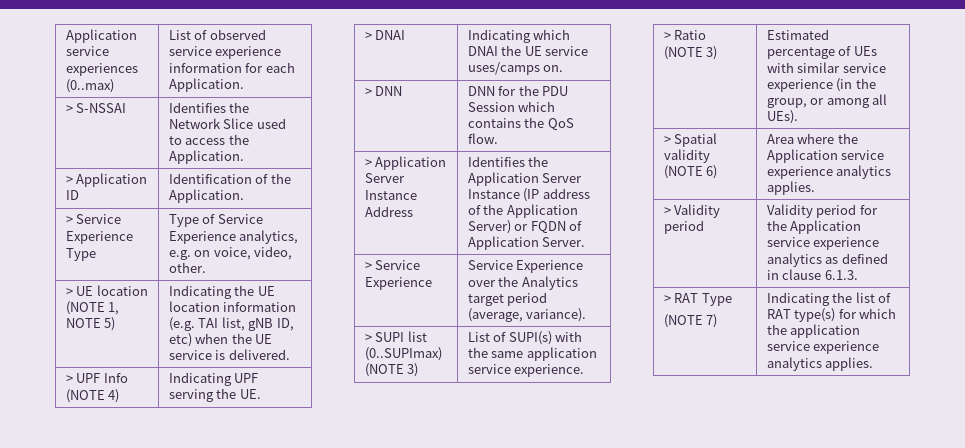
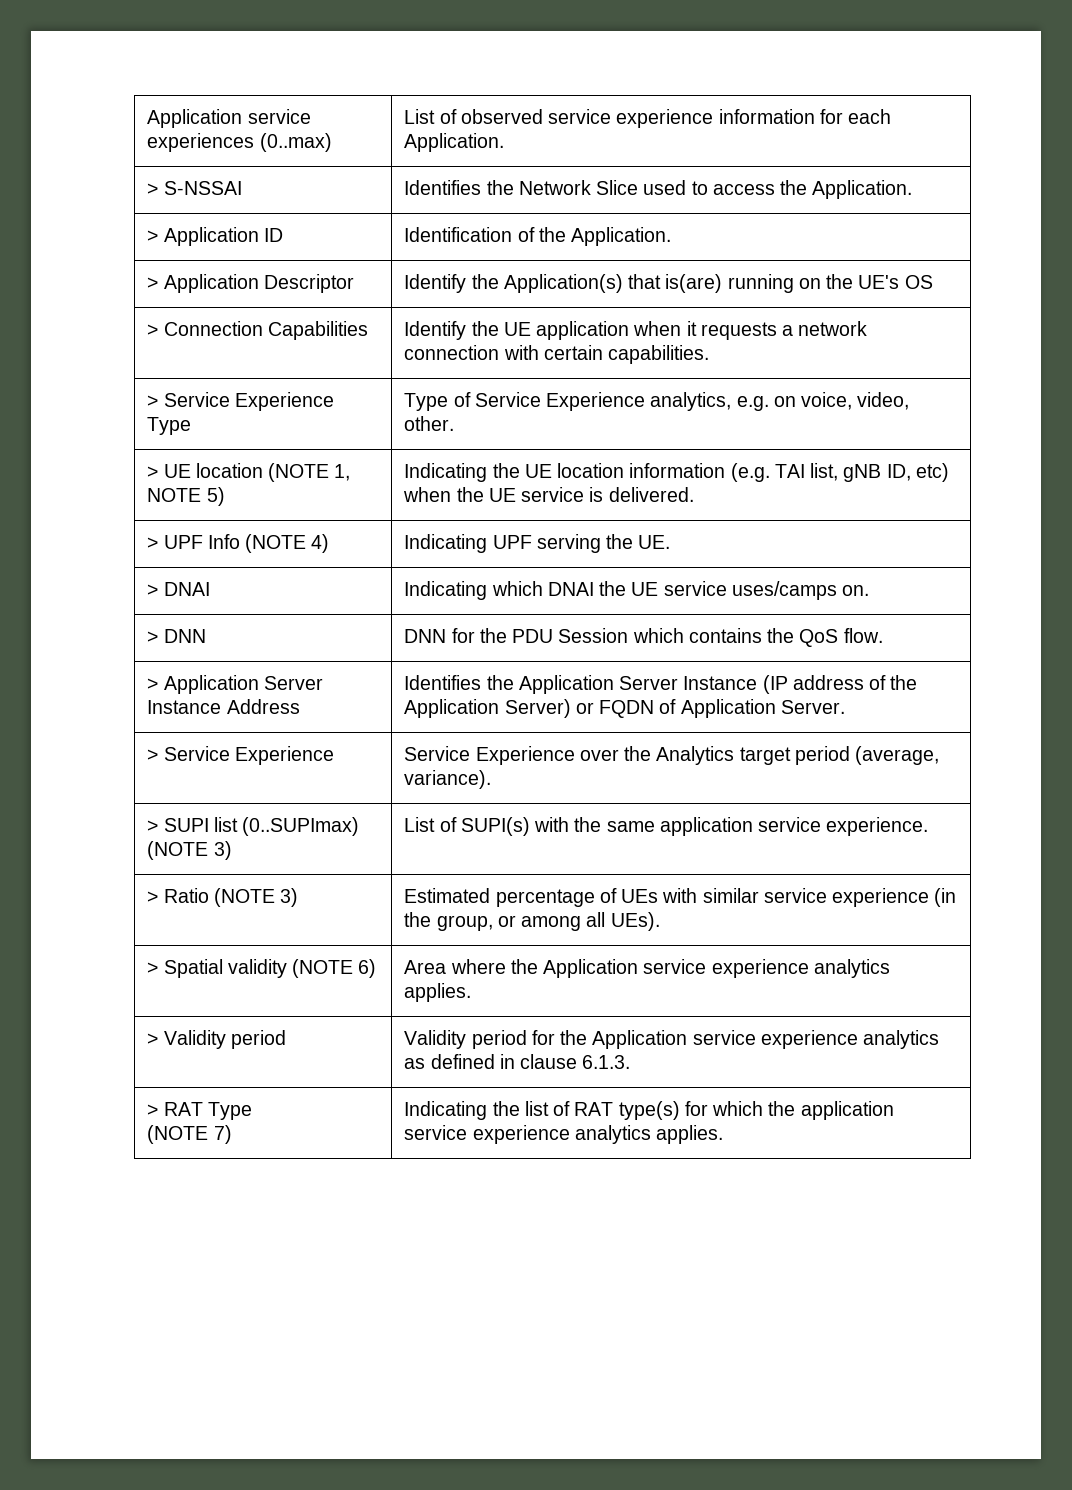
+ > Application Descriptor | Identify the Application(s) that is(are) running on the UE's OS
+ > Connection Capabilities | Identify the UE application when it requests a network connection with certain capabilities.

